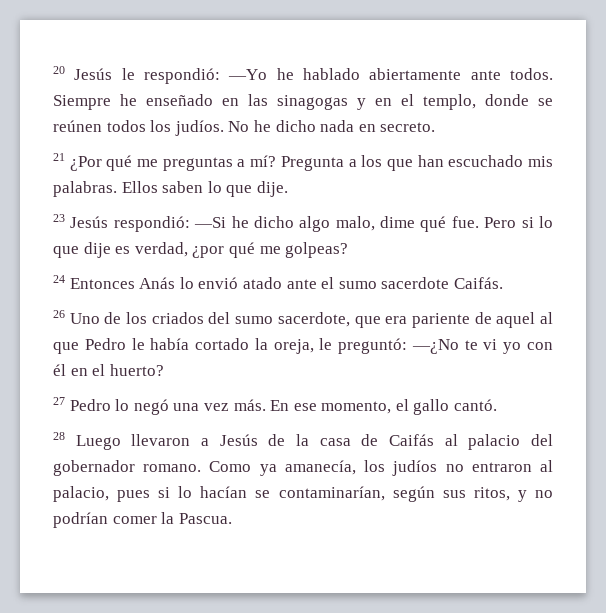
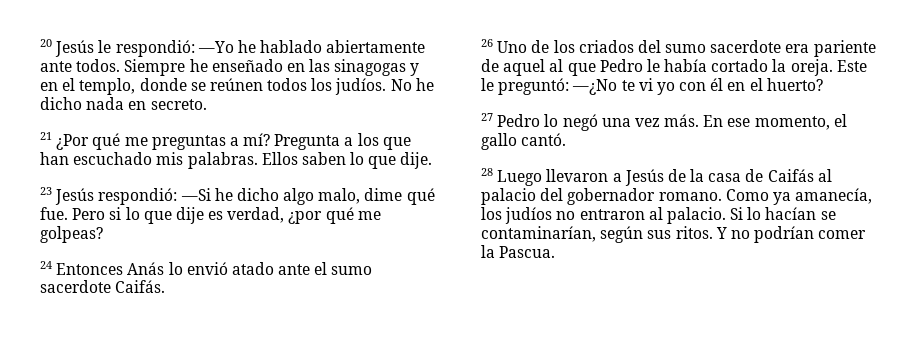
- 26 Uno de los criados del sumo sacerdote, que era pariente de aquel al que Pedro le había cortado la oreja, le preguntó: —¿No te vi yo con él en el huerto?
+ 26 Uno de los criados del sumo sacerdote era pariente de aquel al que Pedro le había cortado la oreja. Este le preguntó: —¿No te vi yo con él en el huerto?
- Como ya amanecía, los judíos no entraron al palacio, pues si lo hacían se contaminarían, según sus ritos, y no podrían comer la Pascua.
+ Como ya amanecía, los judíos no entraron al palacio. Si lo hacían se contaminarían, según sus ritos. Y no podrían comer la Pascua.

